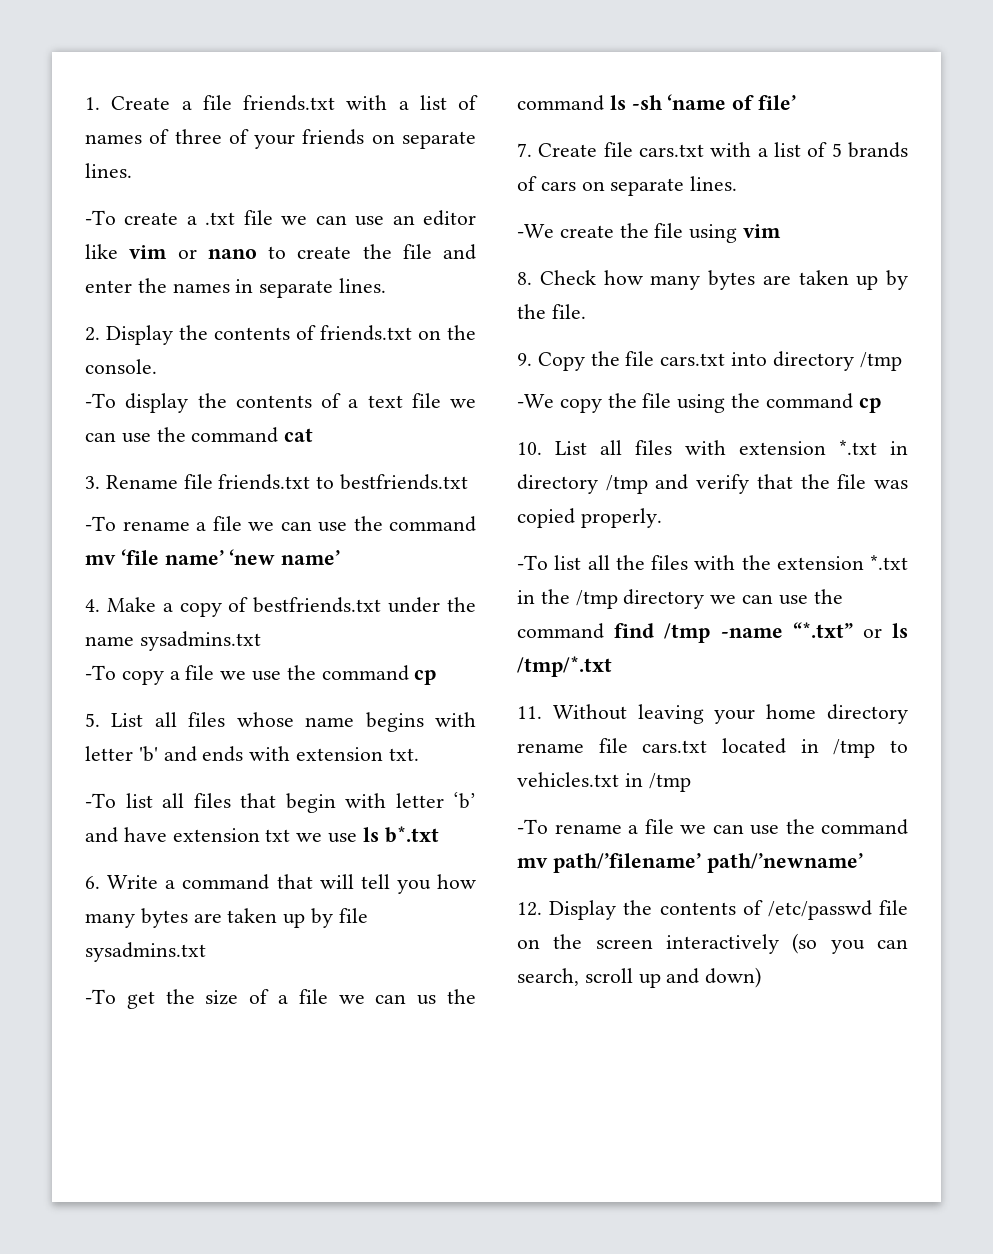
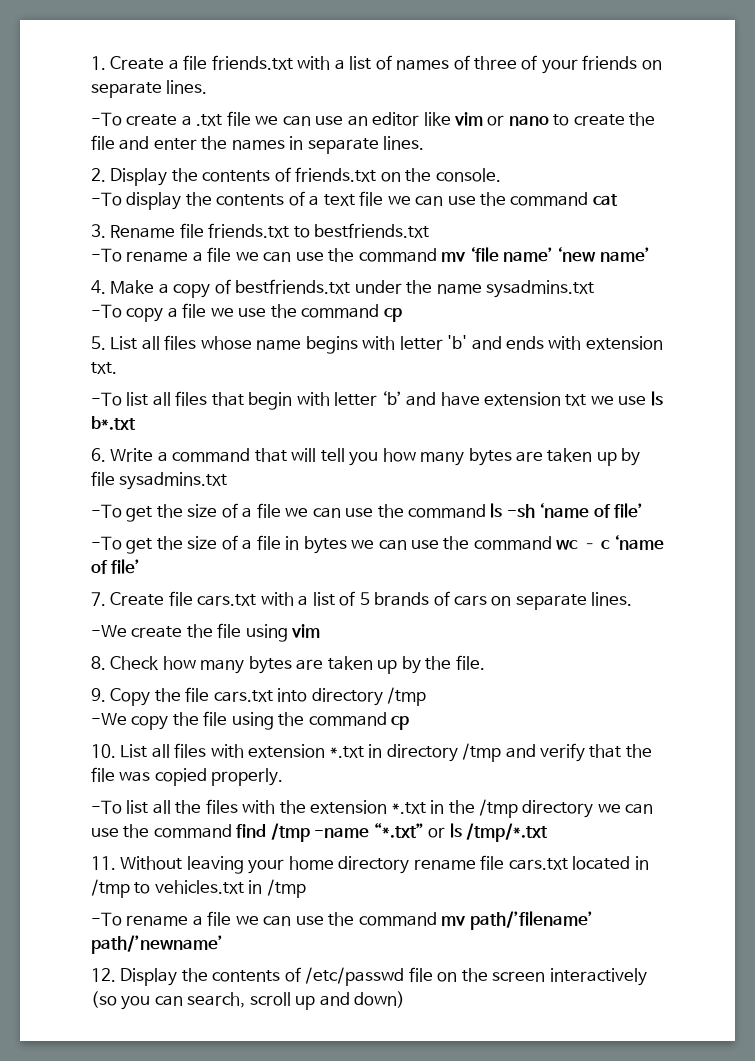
- -To get the size of a file we can us the command ls -sh ‘name of file’
+ -To get the size of a file we can use the command ls -sh ‘name of file’
+ -To get the size of a file in bytes we can use the command wc – c ‘name of file’

